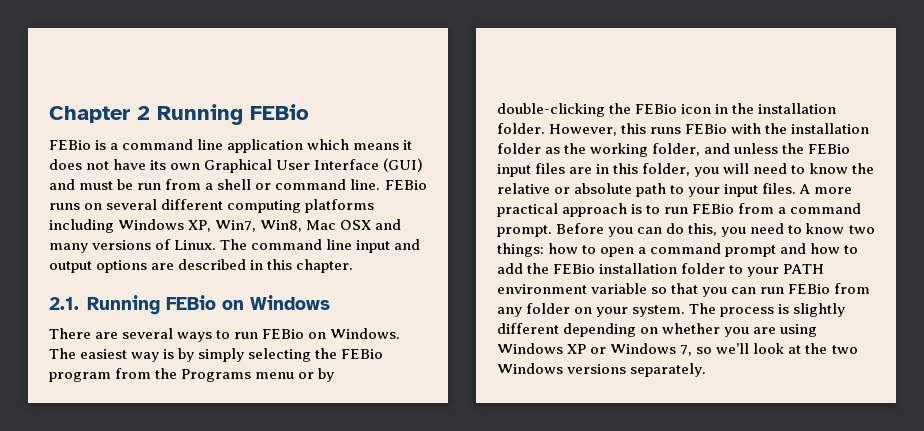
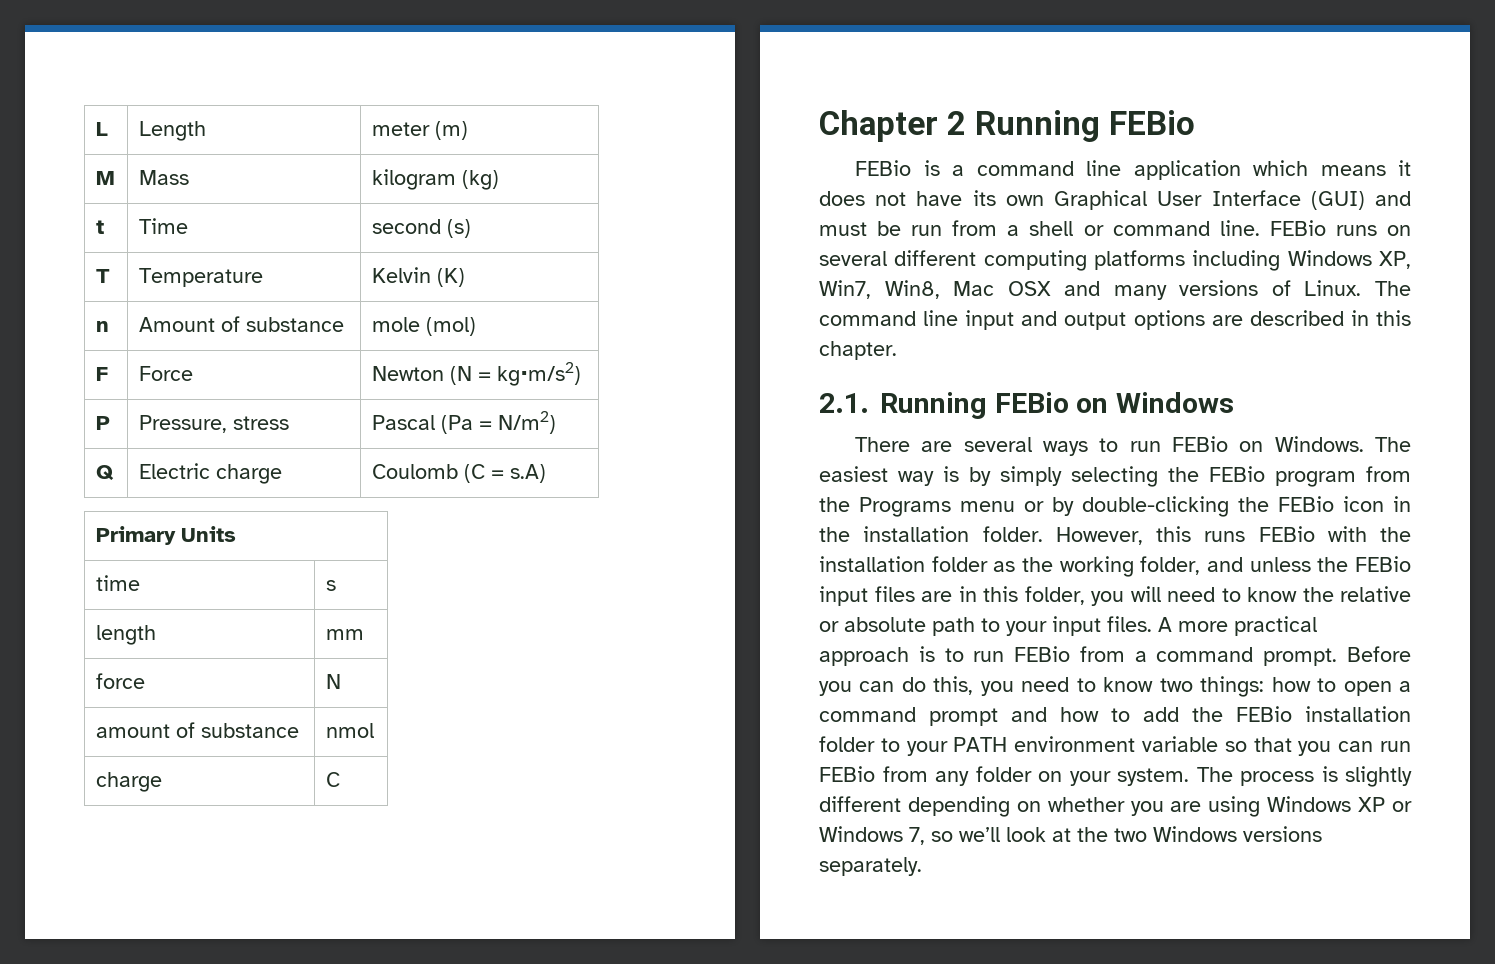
+ L | Length | meter (m)
+ M | Mass | kilogram (kg)
+ t | Time | second (s)
+ T | Temperature | Kelvin (K)
+ n | Amount of substance | mole (mol)
+ F | Force | Newton (N = kg⋅m/s2)
+ P | Pressure, stress | Pascal (Pa = N/m2)
+ Q | Electric charge | Coulomb (C = s.A)
+ Primary Units
+ time | s
+ length | mm
+ force | N
+ amount of substance | nmol
+ charge | C

